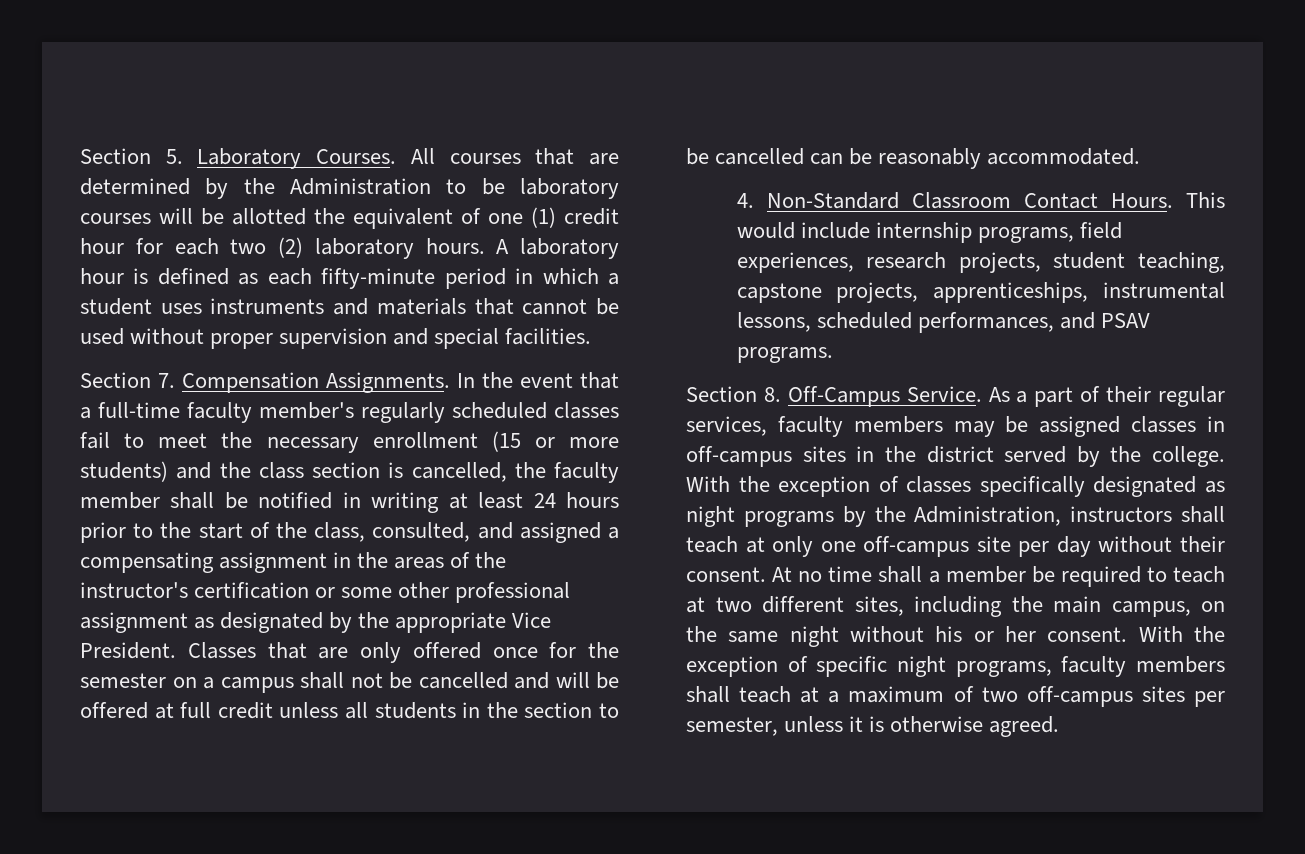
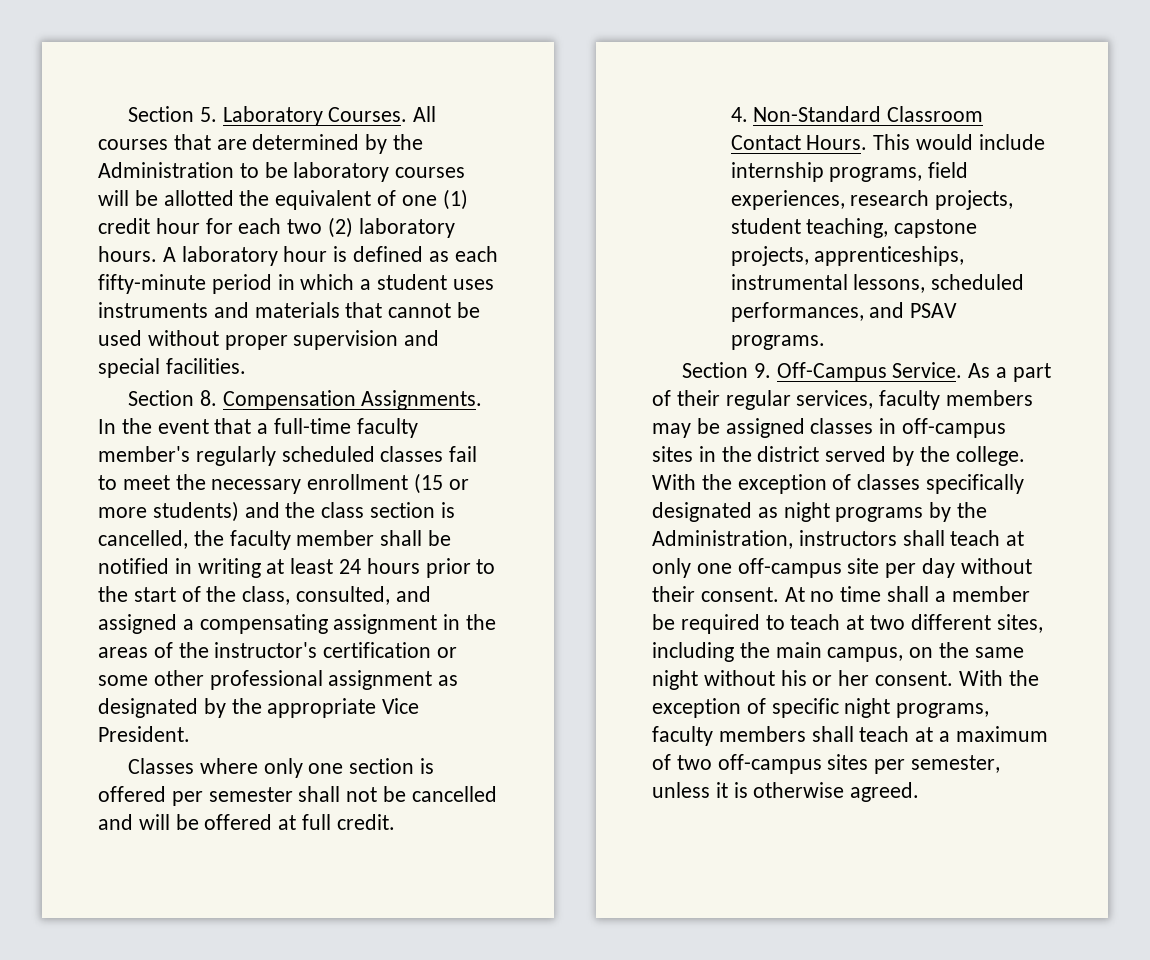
- Section 7. Compensation Assignments.
+ Section 8. Compensation Assignments.
- In the event that a full-time faculty member's regularly scheduled classes fail to meet the necessary enrollment (15 or more students) and the class section is cancelled, the faculty member shall be notified in writing at least 24 hours prior to the start of the class, consulted, and assigned a compensating assignment in the areas of the instructor's certification or some other professional assignment as designated by the appropriate Vice President. Classes that are only offered once for the semester on a campus shall not be cancelled and will be offered at full credit unless all students in the section to be cancelled can be reasonably accommodated.
+ In the event that a full-time faculty member's regularly scheduled classes fail to meet the necessary enrollment (15 or more students) and the class section is cancelled, the faculty member shall be notified in writing at least 24 hours prior to the start of the class, consulted, and assigned a compensating assignment in the areas of the instructor's certification or some other professional assignment as designated by the appropriate Vice President.
+ Classes where only one section is offered per semester shall not be cancelled and will be offered at full credit.
- Section 8. Off-Campus Service.
+ Section 9. Off-Campus Service.

